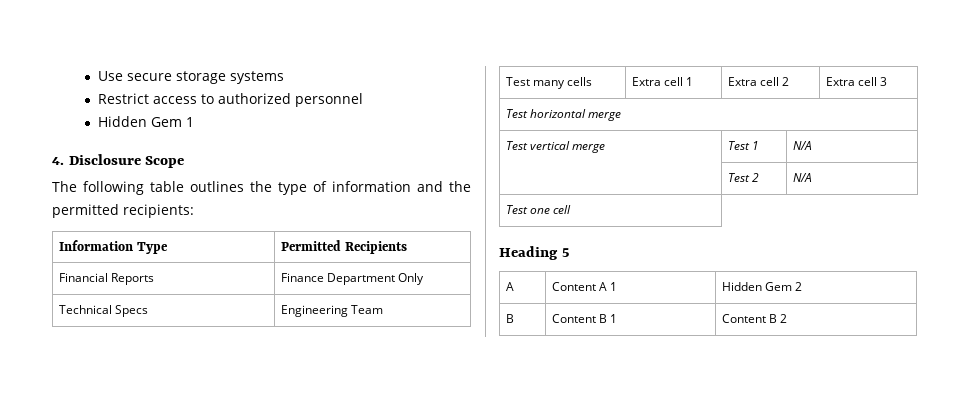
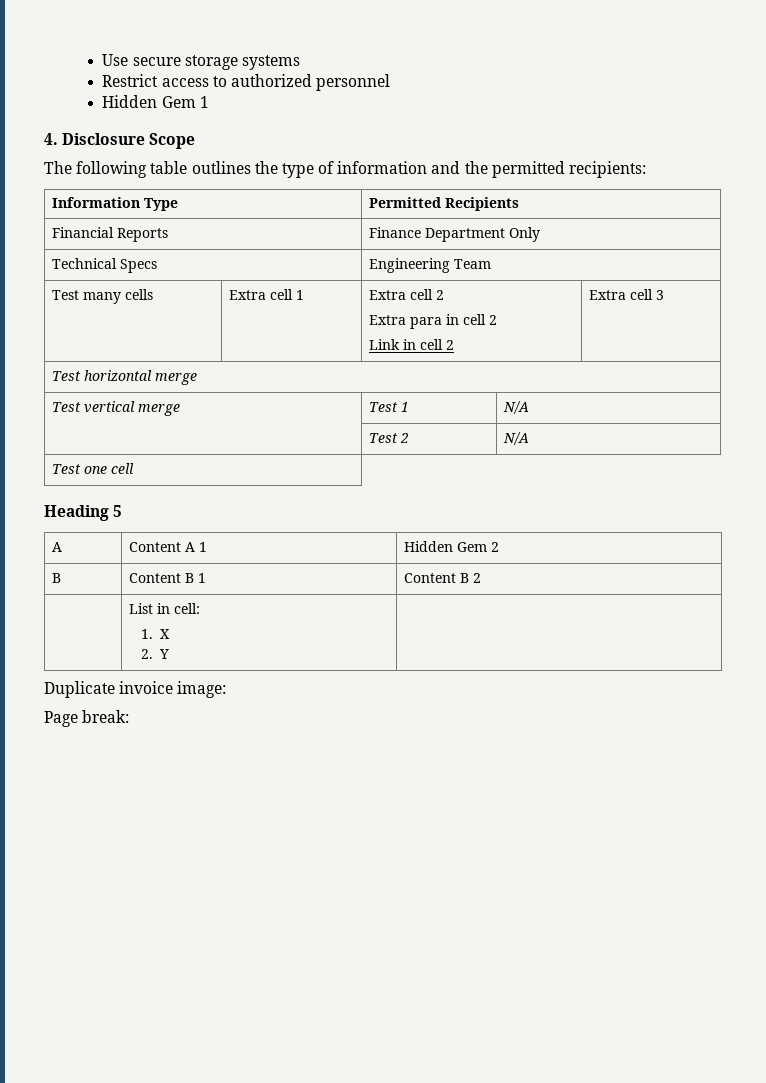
- Test many cells | Extra cell 1 | Extra cell 2 | Extra cell 3
+ Test many cells | Extra cell 1 | Extra cell 2
+ Extra para in cell 2
+ Link in cell 2 | Extra cell 3
+ | List in cell:
+ 1. X
+ 2. Y |
+ Duplicate invoice image:
+ Page break:

